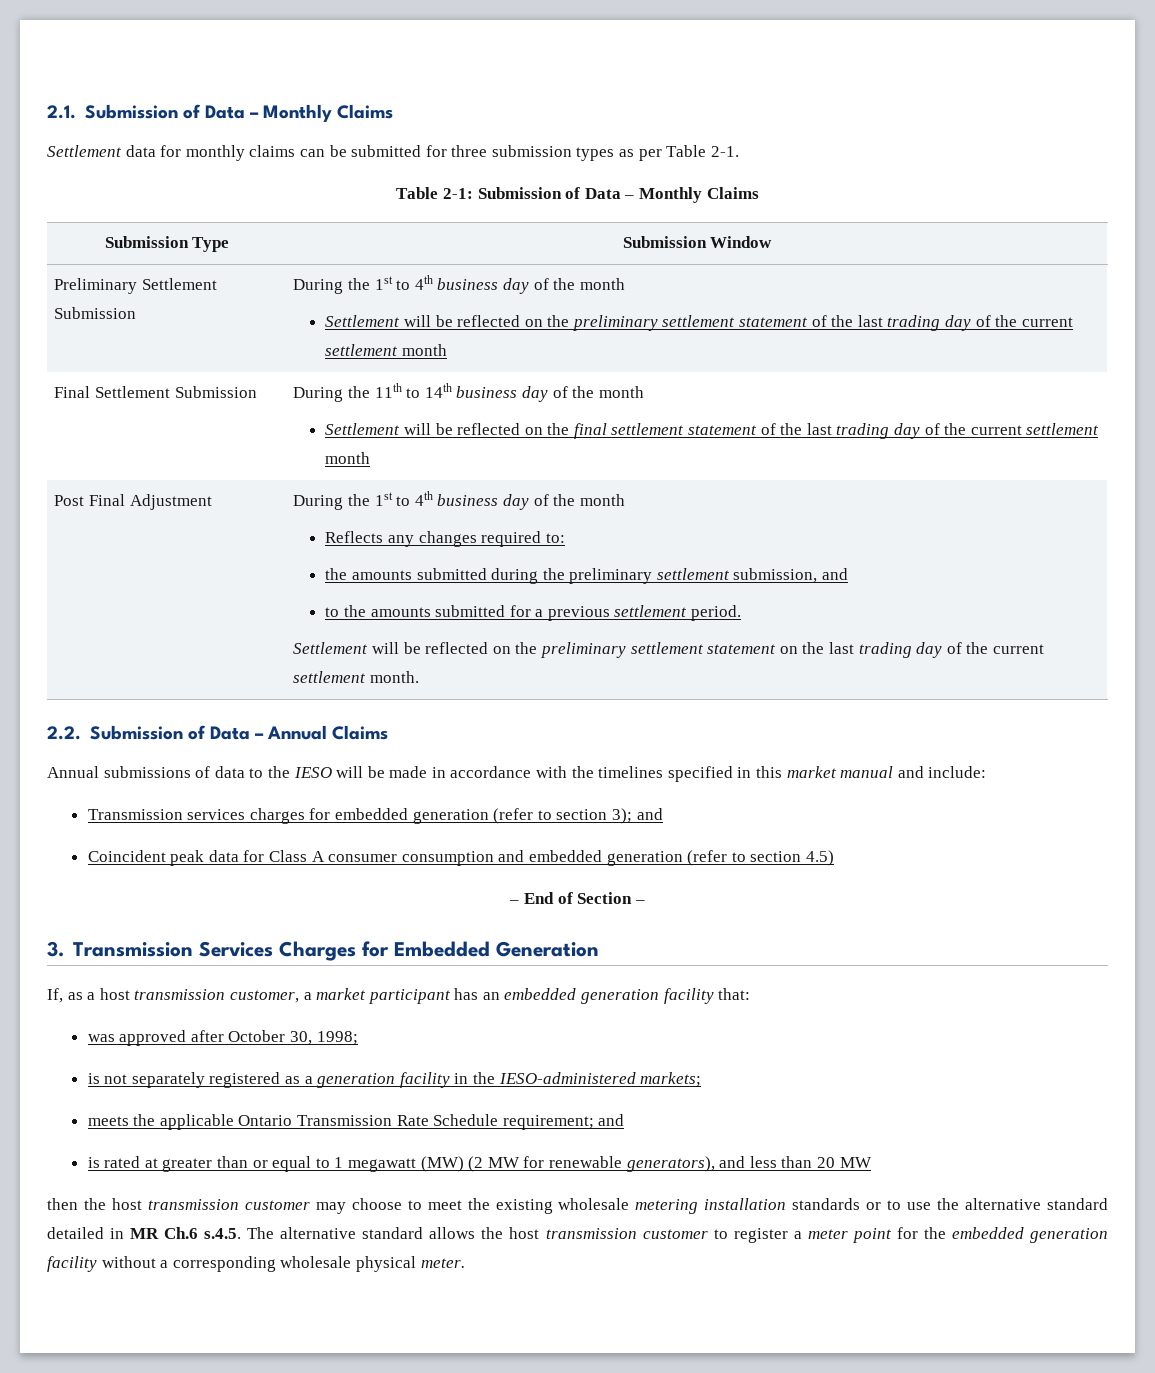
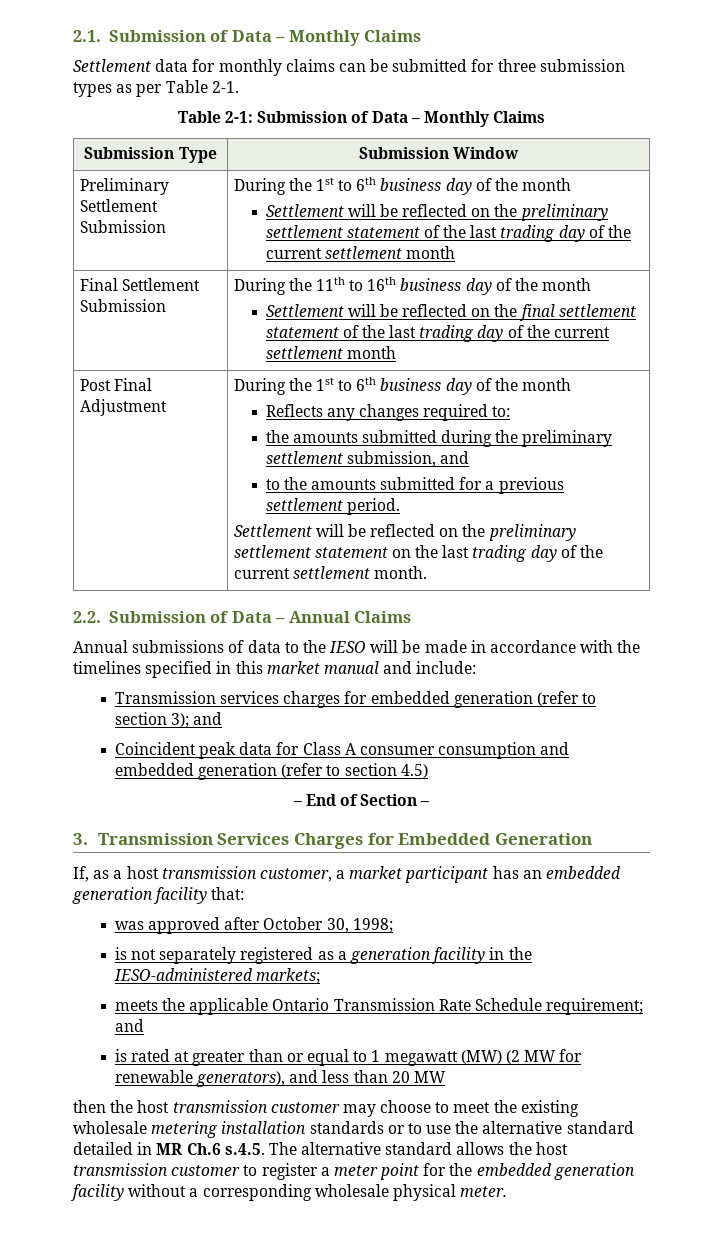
- Preliminary Settlement Submission | During the 1st to 4th business day of the month
+ Preliminary Settlement Submission | During the 1st to 6th business day of the month
- Final Settlement Submission | During the 11th to 14th business day of the month
+ Final Settlement Submission | During the 11th to 16th business day of the month
- Post Final Adjustment | During the 1st to 4th business day of the month
+ Post Final Adjustment | During the 1st to 6th business day of the month

